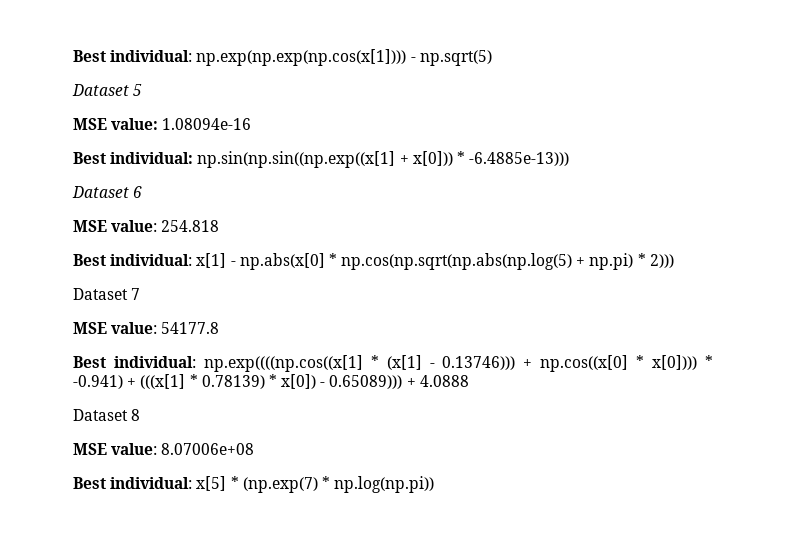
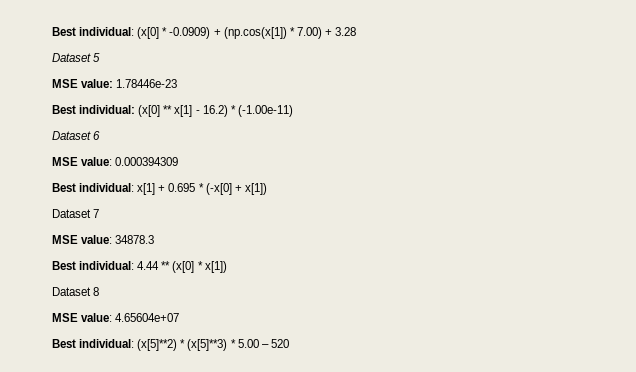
- Best individual: np.exp(np.exp(np.cos(x[1]))) - np.sqrt(5)
+ Best individual: (x[0] * -0.0909) + (np.cos(x[1]) * 7.00) + 3.28
- MSE value: 1.08094e-16
- Best individual: np.sin(np.sin((np.exp((x[1] + x[0])) * -6.4885e-13)))
+ MSE value: 1.78446e-23
+ Best individual: (x[0] ** x[1] - 16.2) * (-1.00e-11)
- MSE value: 254.818
+ MSE value: 0.000394309
- Best individual: x[1] - np.abs(x[0] * np.cos(np.sqrt(np.abs(np.log(5) + np.pi) * 2)))
+ Best individual: x[1] + 0.695 * (-x[0] + x[1])
- MSE value: 54177.8
- Best individual: np.exp((((np.cos((x[1] * (x[1] - 0.13746))) + np.cos((x[0] * x[0]))) * -0.941) + (((x[1] * 0.78139) * x[0]) - 0.65089))) + 4.0888
+ MSE value: 34878.3
+ Best individual: 4.44 ** (x[0] * x[1])
- MSE value: 8.07006e+08
- Best individual: x[5] * (np.exp(7) * np.log(np.pi))
+ MSE value: 4.65604e+07
+ Best individual: (x[5]**2) * (x[5]**3) * 5.00 – 520

